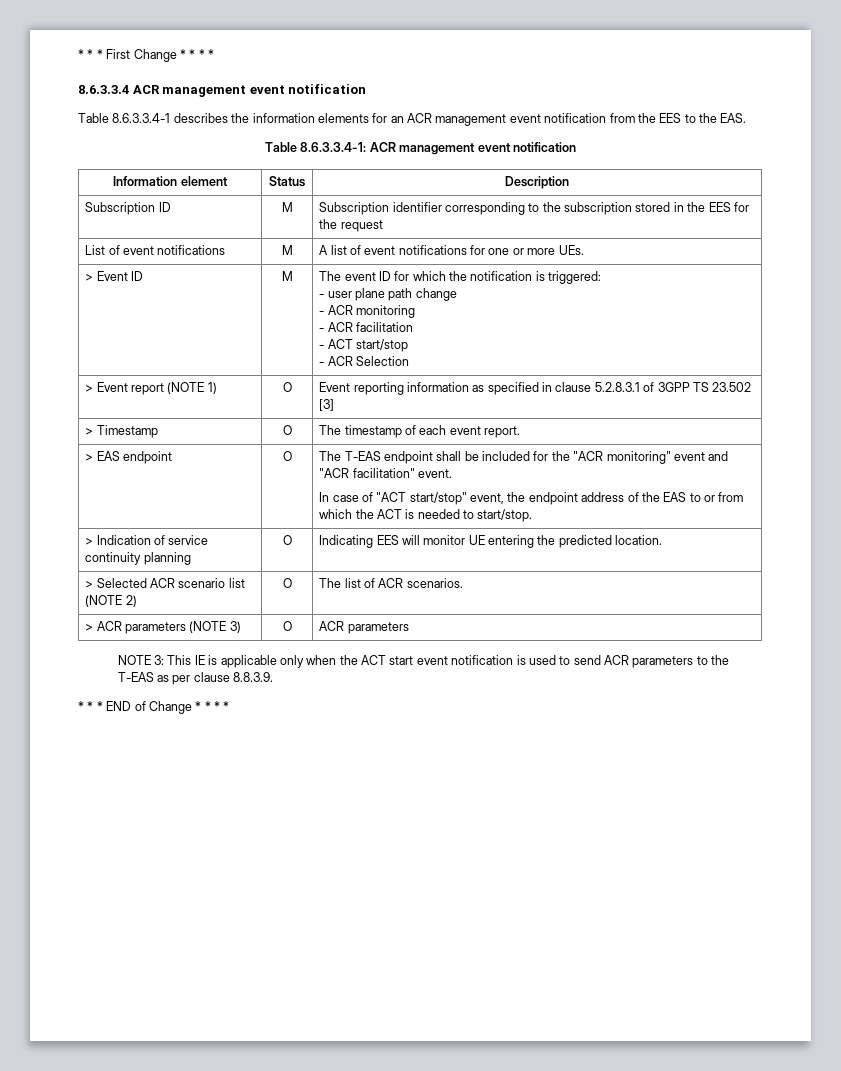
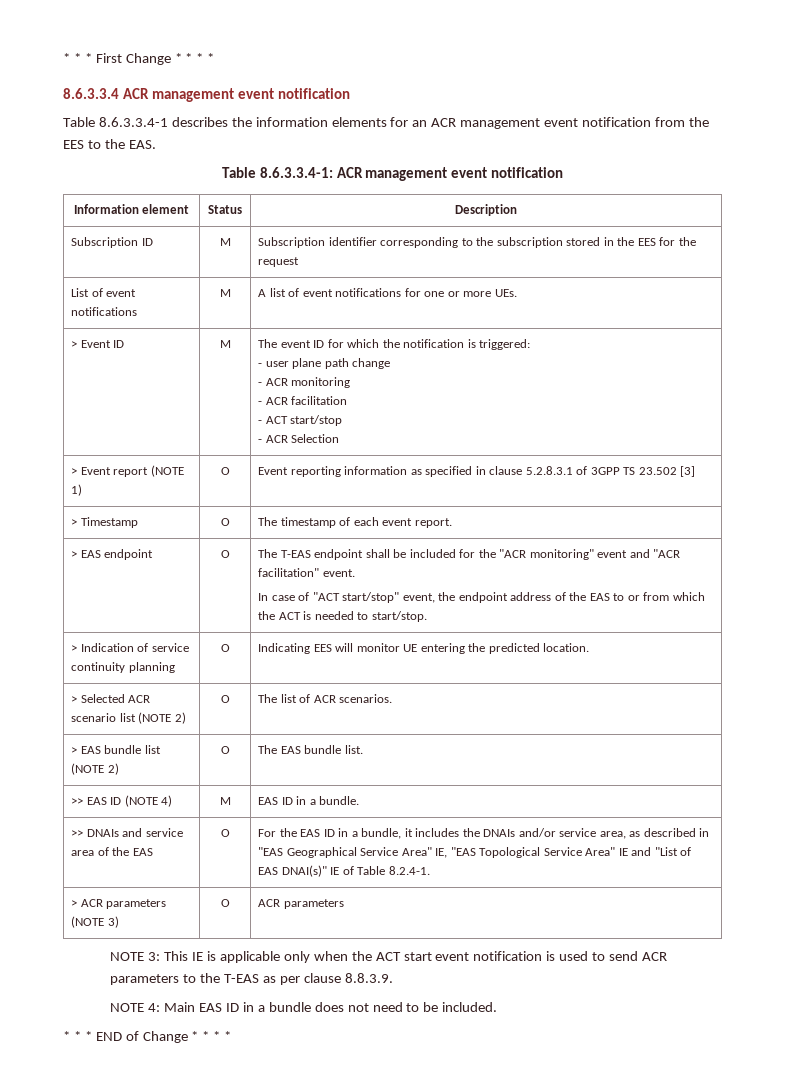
+ > EAS bundle list (NOTE 2) | O | The EAS bundle list.
+ >> EAS ID (NOTE 4) | M | EAS ID in a bundle.
+ >> DNAIs and service area of the EAS | O | For the EAS ID in a bundle, it includes the DNAIs and/or service area, as described in "EAS Geographical Service Area" IE, "EAS Topological Service Area" IE and "List of EAS DNAI(s)" IE of Table 8.2.4-1.
+ NOTE 4: Main EAS ID in a bundle does not need to be included.

